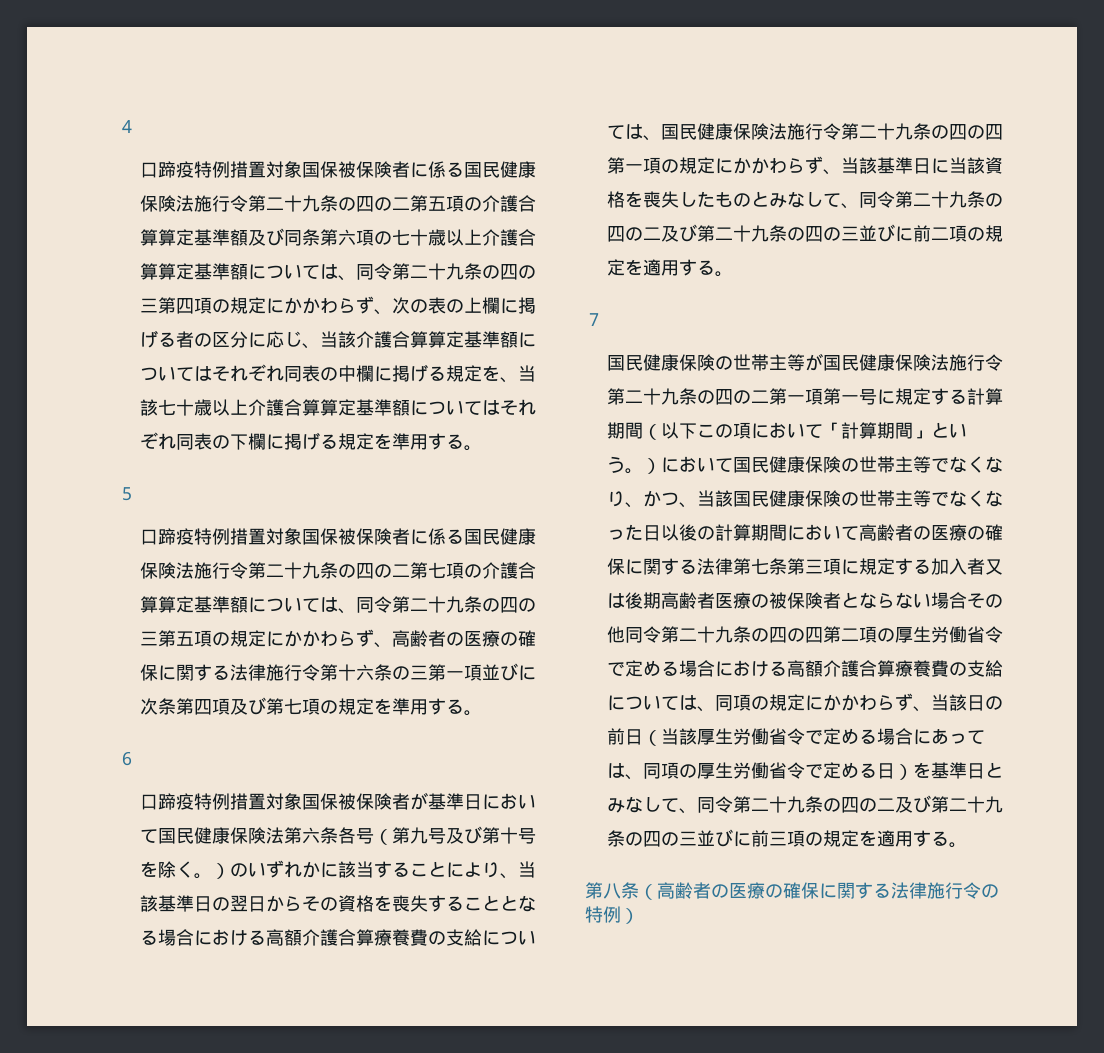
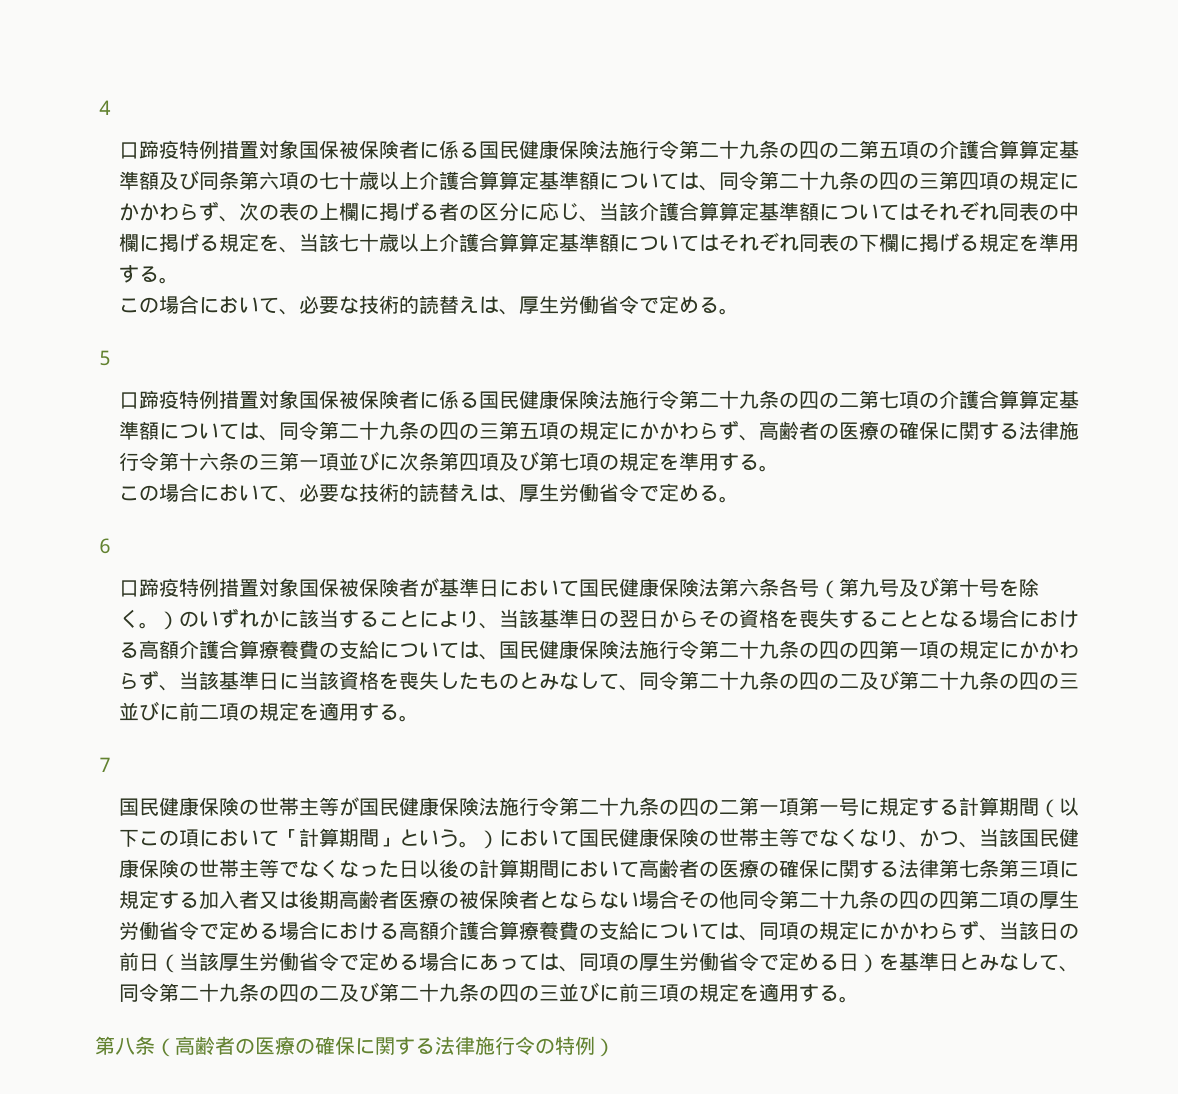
  口蹄疫特例措置対象国保被保険者に係る国民健康保険法施行令第二十九条の四の二第五項の介護合算算定基準額及び同条第六項の七十歳以上介護合算算定基準額については、同令第二十九条の四の三第四項の規定にかかわらず、次の表の上欄に掲げる者の区分に応じ、当該介護合算算定基準額についてはそれぞれ同表の中欄に掲げる規定を、当該七十歳以上介護合算算定基準額についてはそれぞれ同表の下欄に掲げる規定を準用する。
+ この場合において、必要な技術的読替えは、厚生労働省令で定める。
  口蹄疫特例措置対象国保被保険者に係る国民健康保険法施行令第二十九条の四の二第七項の介護合算算定基準額については、同令第二十九条の四の三第五項の規定にかかわらず、高齢者の医療の確保に関する法律施行令第十六条の三第一項並びに次条第四項及び第七項の規定を準用する。
+ この場合において、必要な技術的読替えは、厚生労働省令で定める。

